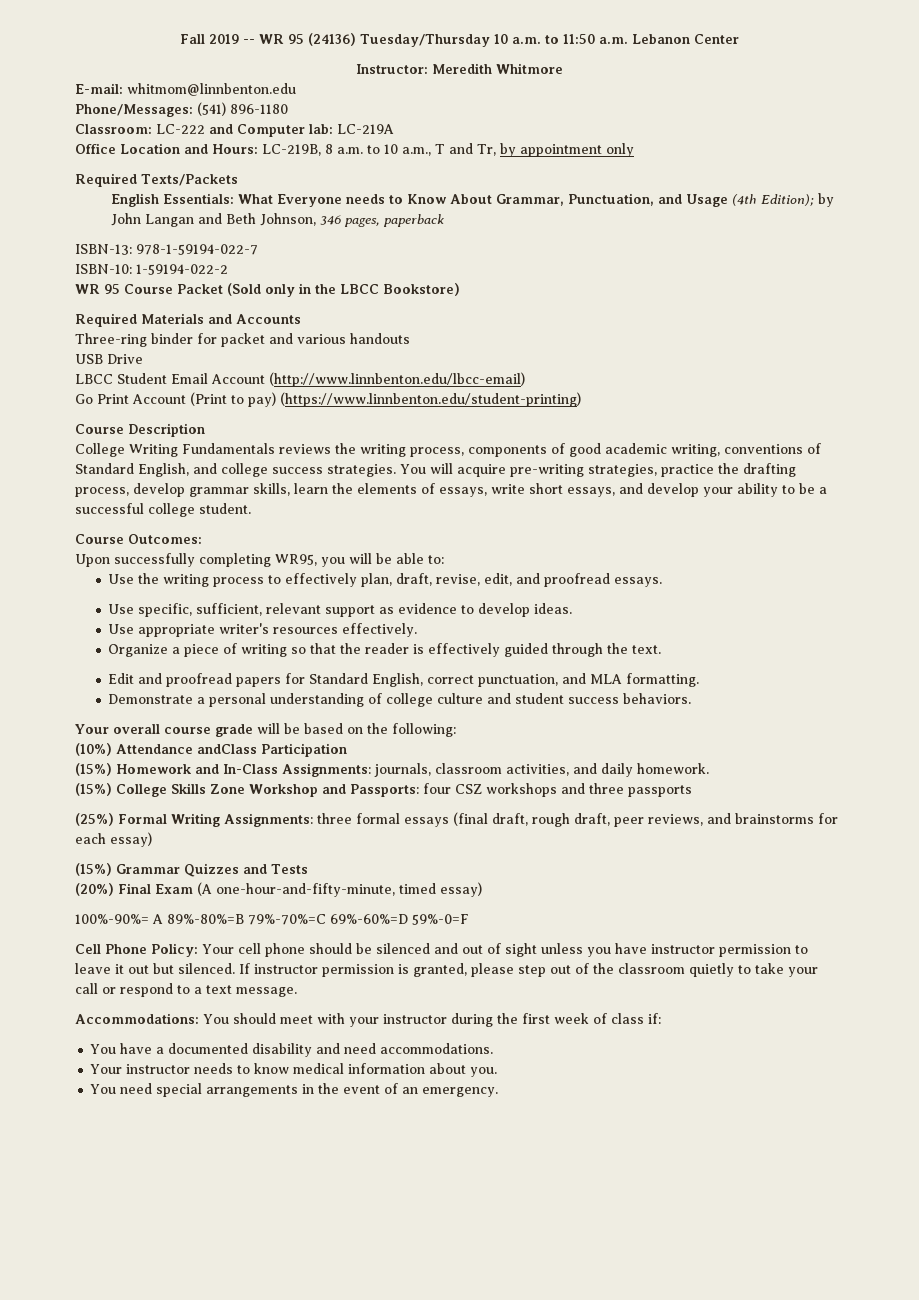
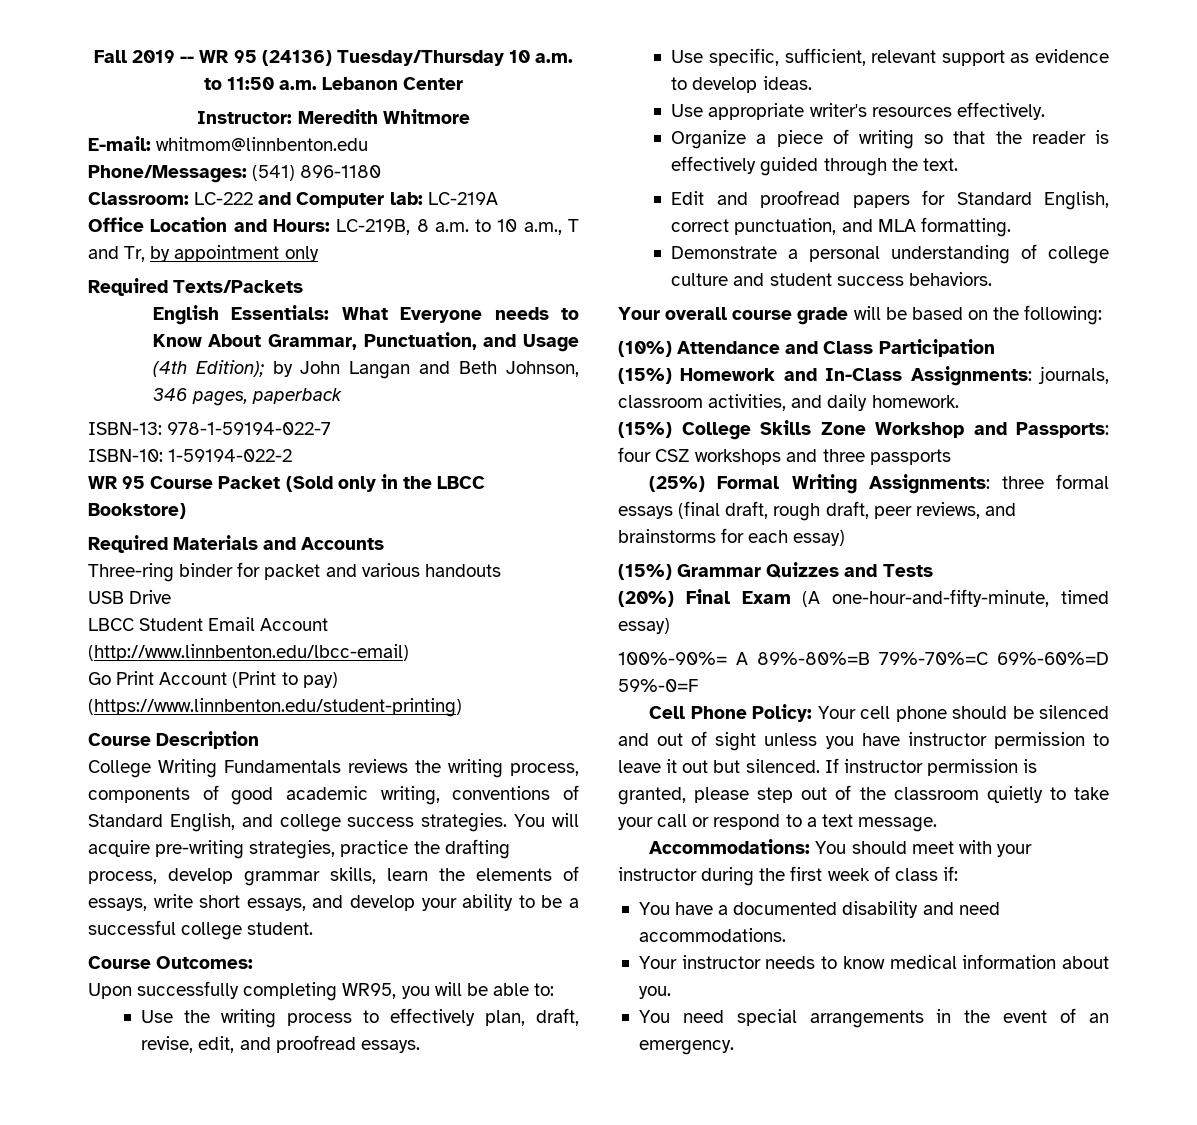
- (10%) Attendance andClass Participation
+ (10%) Attendance and Class Participation

